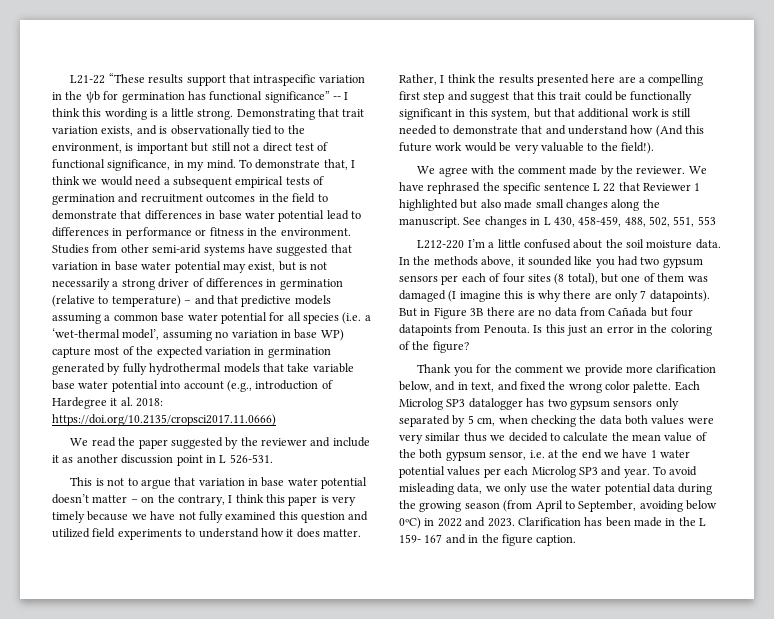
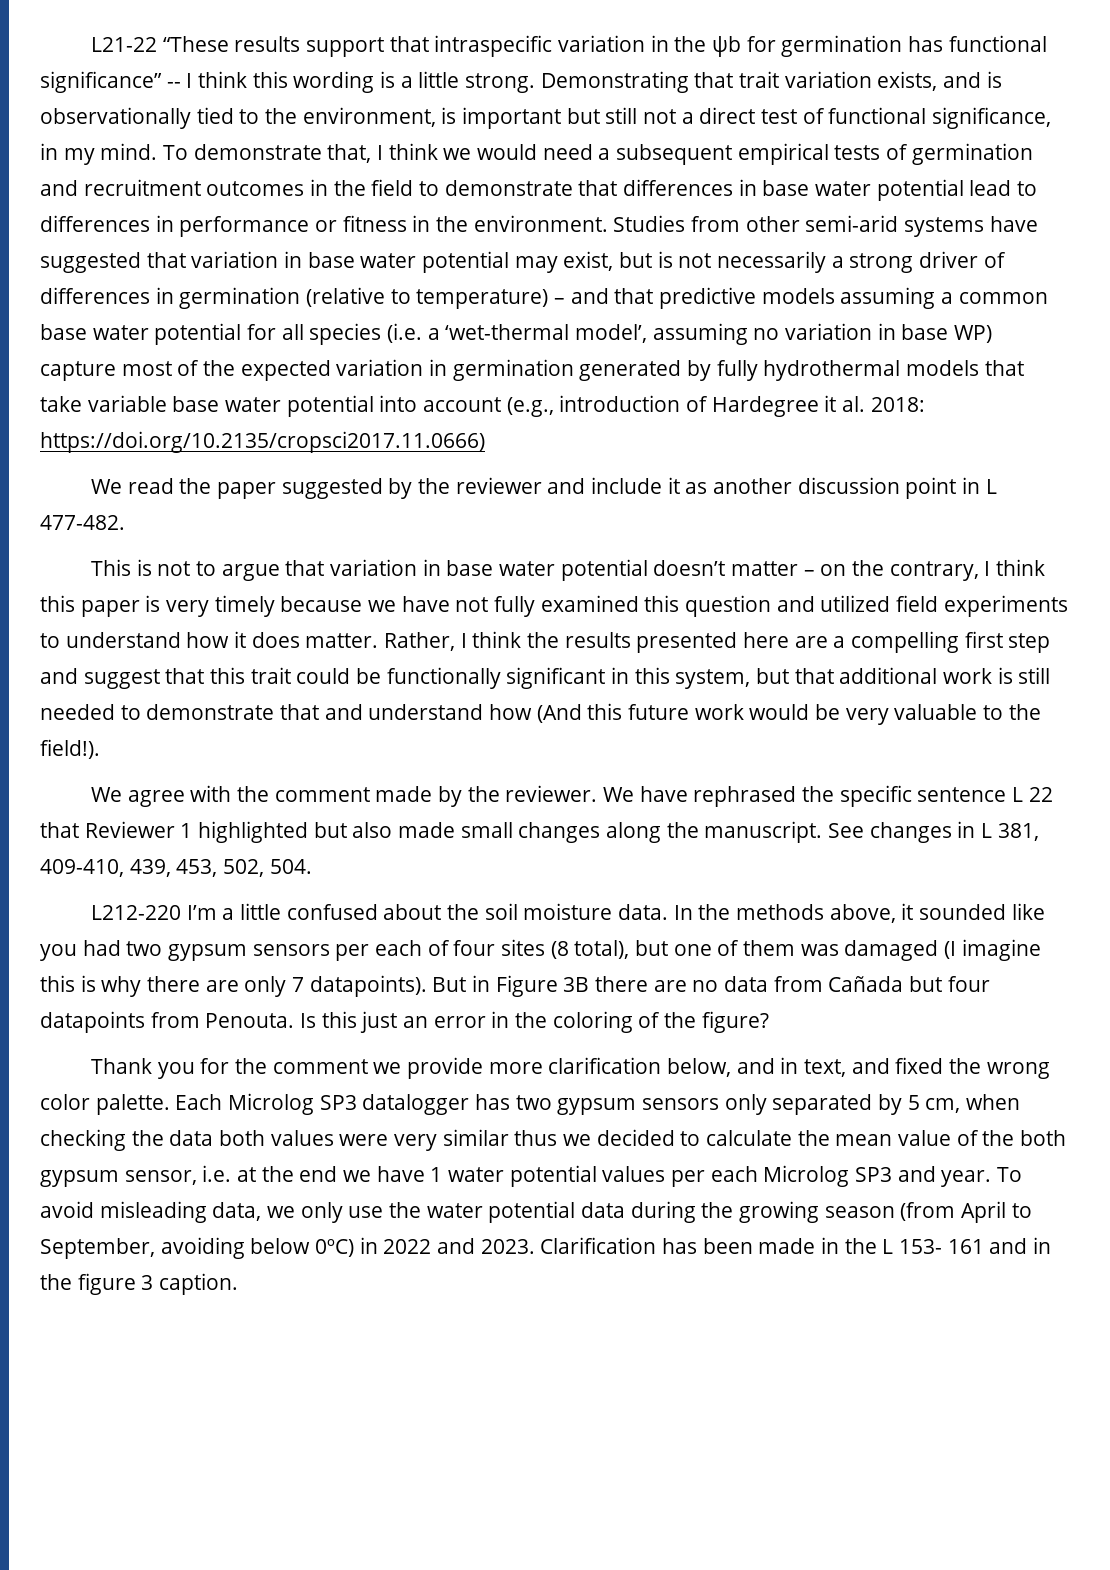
- We read the paper suggested by the reviewer and include it as another discussion point in L 526-531.
+ We read the paper suggested by the reviewer and include it as another discussion point in L 477-482.
- See changes in L 430, 458-459, 488, 502, 551, 553
+ See changes in L 381, 409-410, 439, 453, 502, 504.
- Clarification has been made in the L 159- 167 and in the figure caption.
+ Clarification has been made in the L 153- 161 and in the figure 3 caption.

